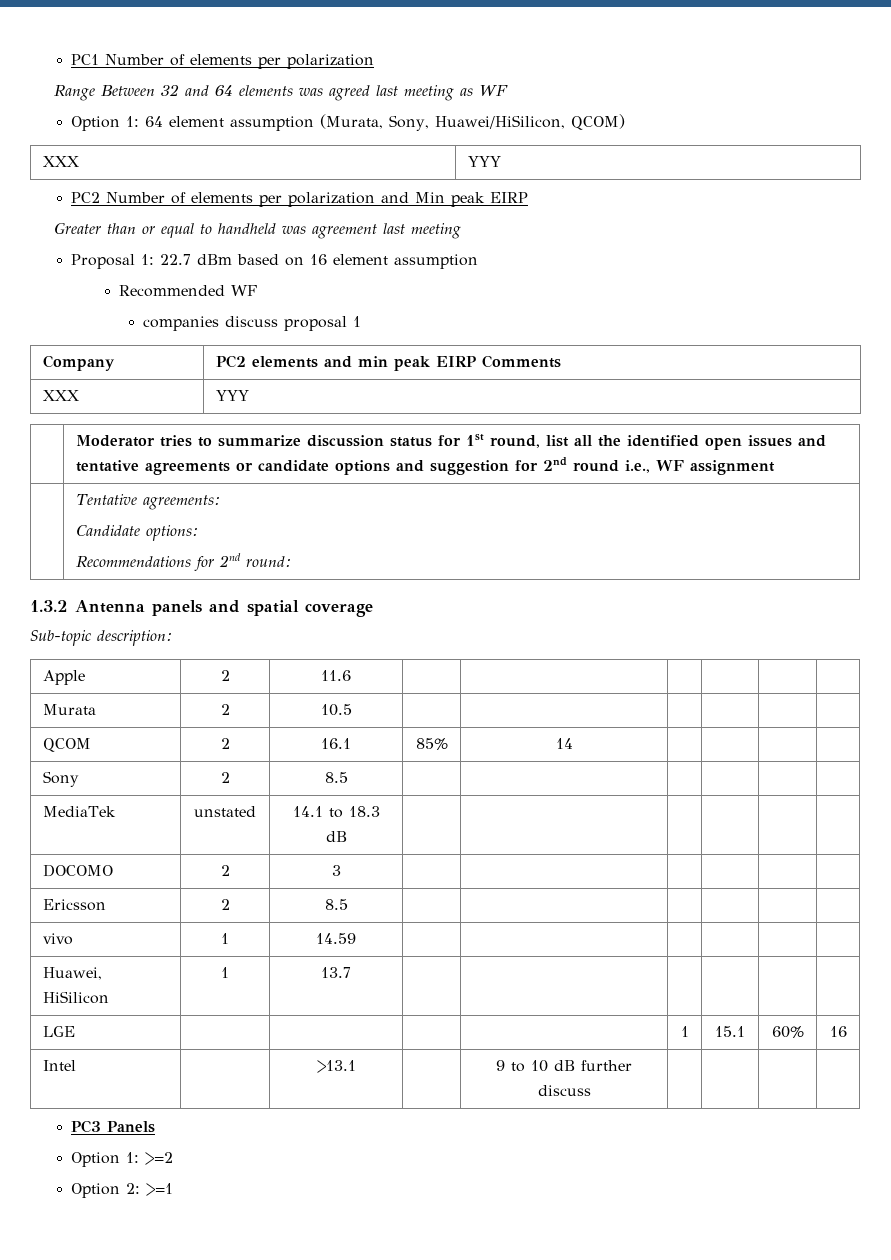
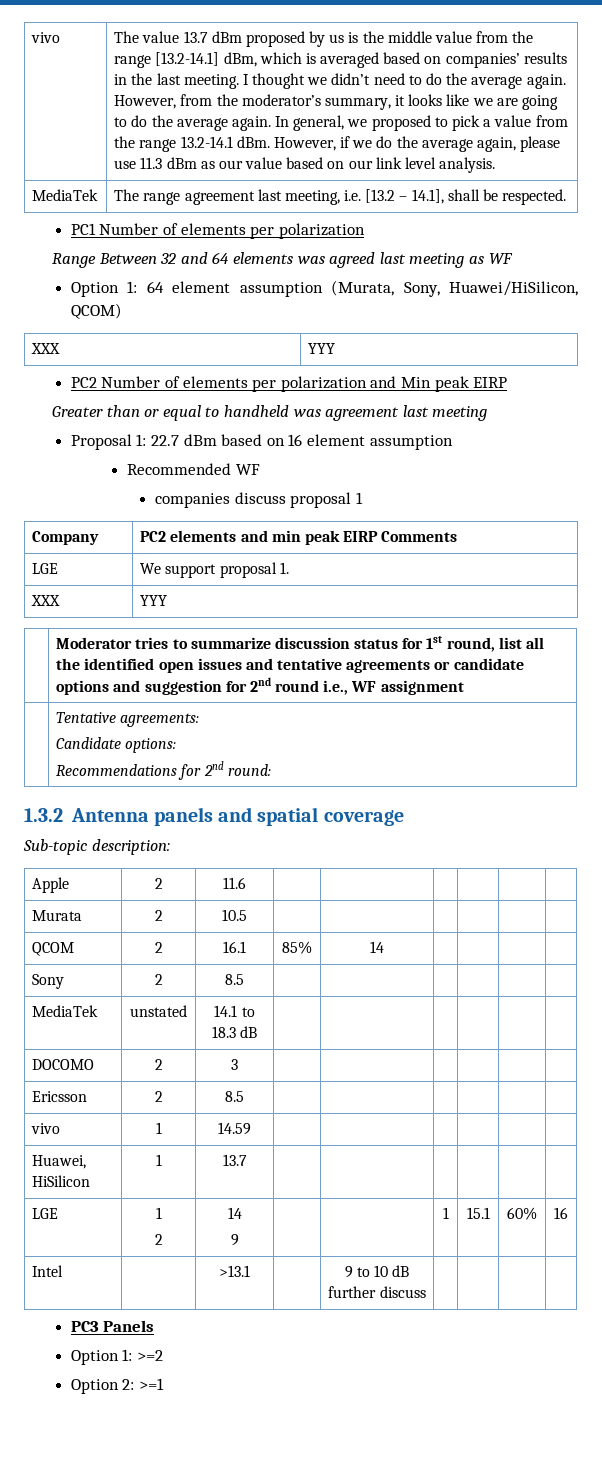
+ vivo | The value 13.7 dBm proposed by us is the middle value from the range [13.2-14.1] dBm, which is averaged based on companies’ results in the last meeting. I thought we didn’t need to do the average again. However, from the moderator’s summary, it looks like we are going to do the average again. In general, we proposed to pick a value from the range 13.2-14.1 dBm. However, if we do the average again, please use 11.3 dBm as our value based on our link level analysis.
+ MediaTek | The range agreement last meeting, i.e. [13.2 – 14.1], shall be respected.
+ LGE | We support proposal 1.
- LGE | | | | | 1 | 15.1 | 60% | 16
+ LGE | 1
+ 2 | 14
+ 9 | | | 1 | 15.1 | 60% | 16

